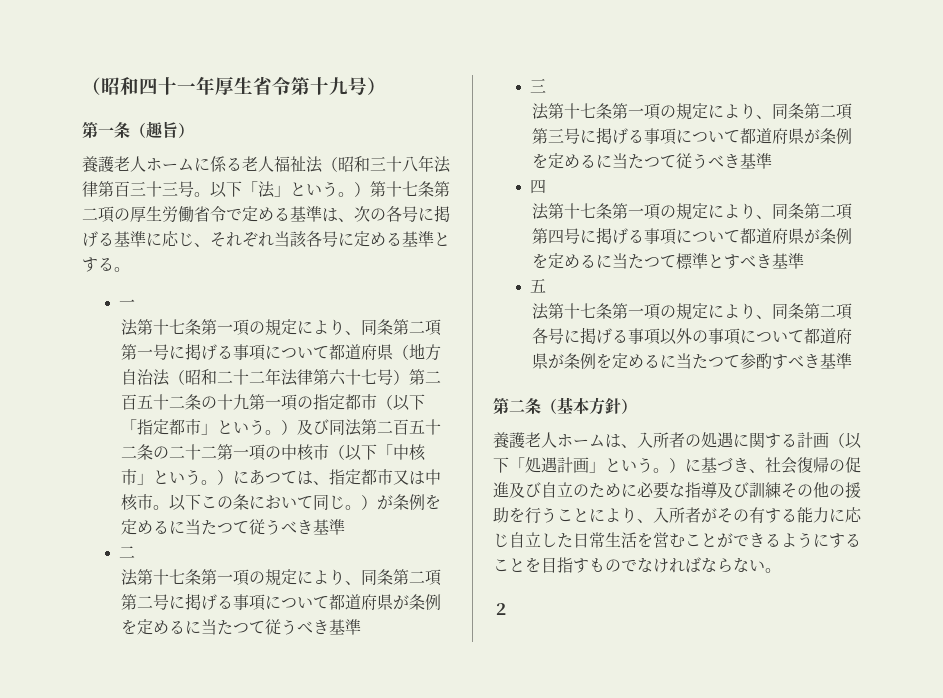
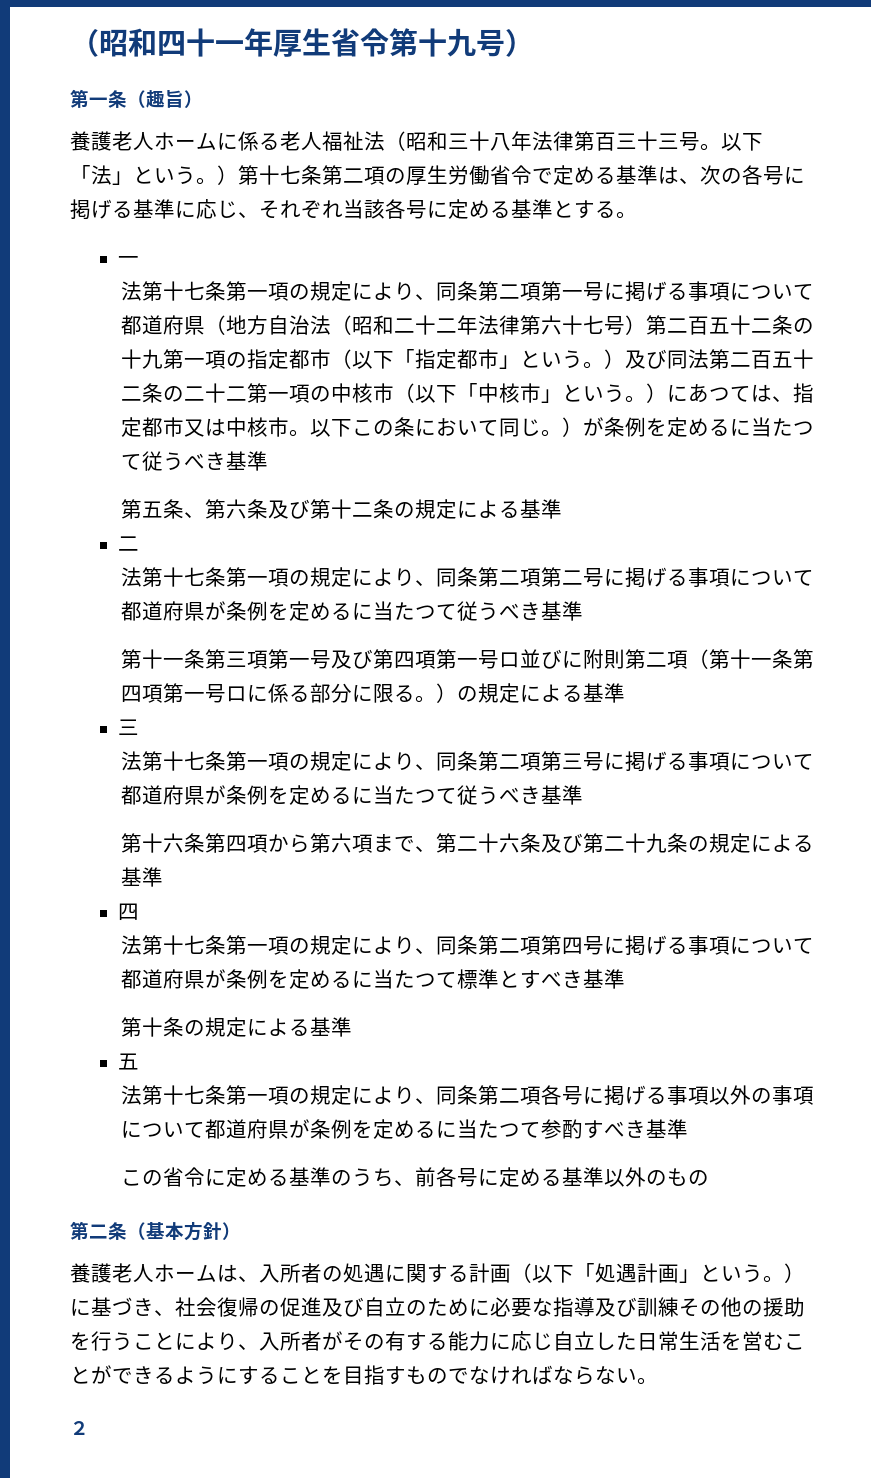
+ 第五条、第六条及び第十二条の規定による基準
+ 第十一条第三項第一号及び第四項第一号ロ並びに附則第二項（第十一条第四項第一号ロに係る部分に限る。）の規定による基準
+ 第十六条第四項から第六項まで、第二十六条及び第二十九条の規定による基準
+ 第十条の規定による基準
+ この省令に定める基準のうち、前各号に定める基準以外のもの

